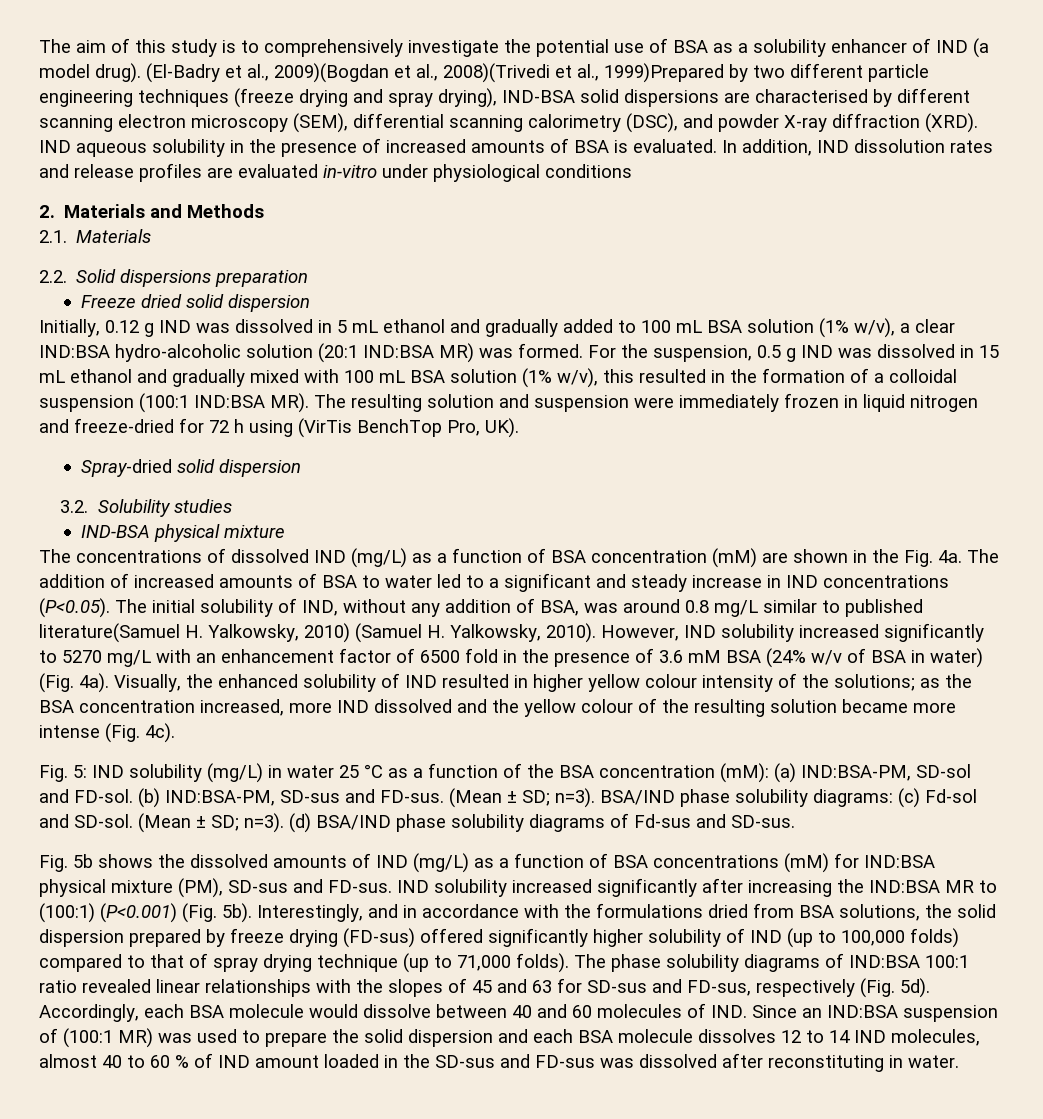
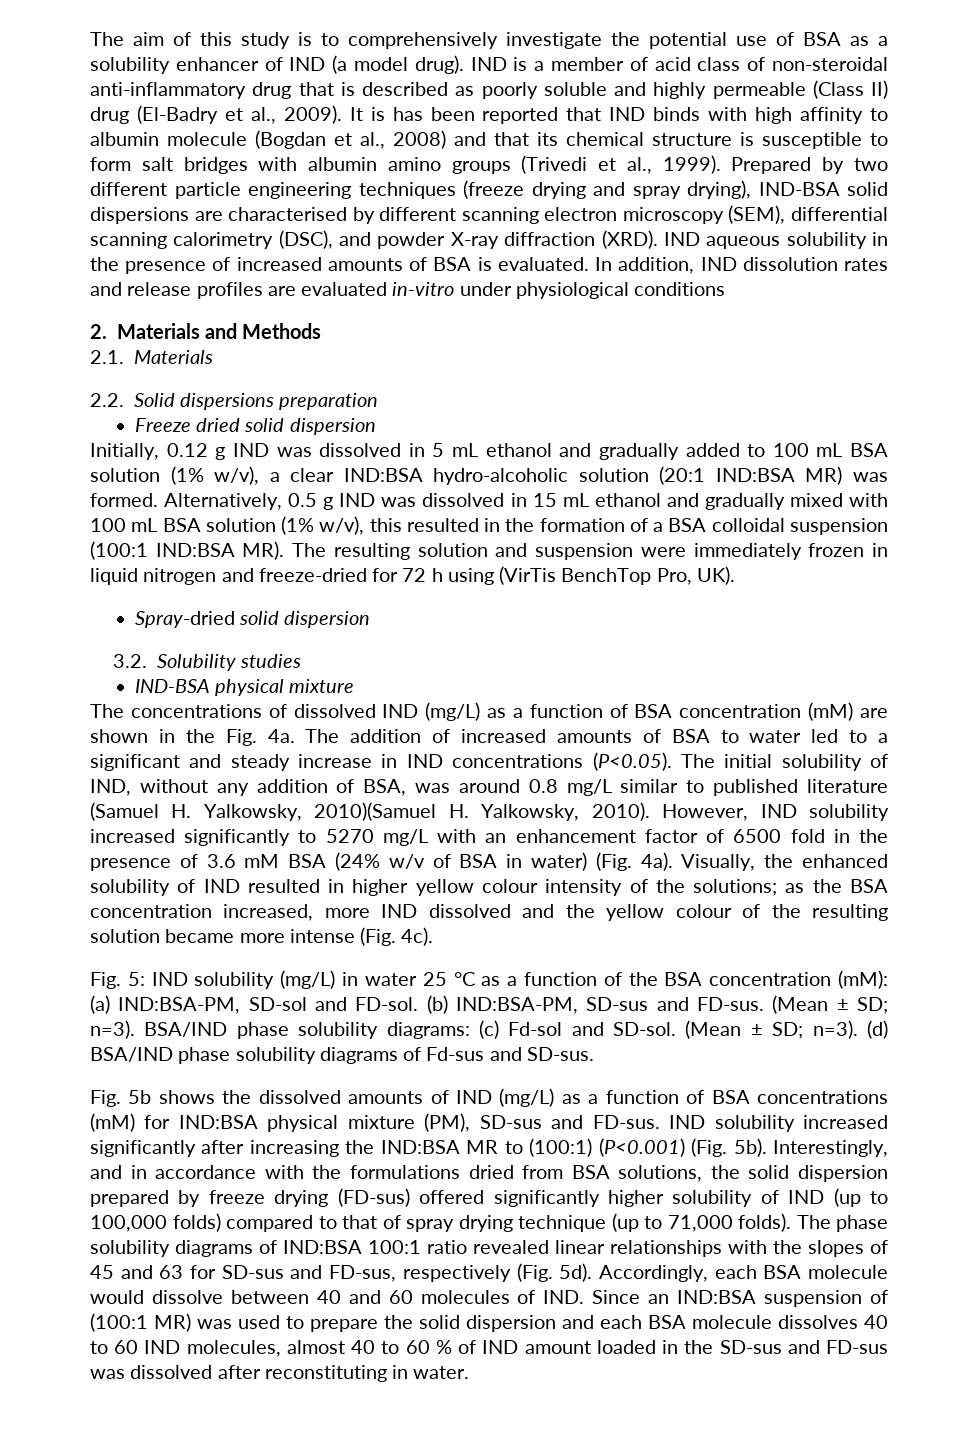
- (El-Badry et al., 2009)(Bogdan et al., 2008)(Trivedi et al., 1999)Prepared by two different particle engineering techniques (freeze drying and spray drying), IND-BSA solid dispersions are characterised by different scanning electron microscopy (SEM), differential scanning calorimetry (DSC), and powder X-ray diffraction (XRD).
+ IND is a member of acid class of non-steroidal anti-inflammatory drug that is described as poorly soluble and highly permeable (Class II) drug (El-Badry et al., 2009). It is has been reported that IND binds with high affinity to albumin molecule (Bogdan et al., 2008) and that its chemical structure is susceptible to form salt bridges with albumin amino groups (Trivedi et al., 1999). Prepared by two different particle engineering techniques (freeze drying and spray drying), IND-BSA solid dispersions are characterised by different scanning electron microscopy (SEM), differential scanning calorimetry (DSC), and powder X-ray diffraction (XRD).
- For the suspension, 0.5 g IND was dissolved in 15 mL ethanol and gradually mixed with 100 mL BSA solution (1% w/v), this resulted in the formation of a colloidal suspension (100:1 IND:BSA MR). The resulting solution and suspension were immediately frozen in liquid nitrogen and freeze-dried for 72 h using (VirTis BenchTop Pro, UK).
+ Alternatively, 0.5 g IND was dissolved in 15 mL ethanol and gradually mixed with 100 mL BSA solution (1% w/v), this resulted in the formation of a BSA colloidal suspension (100:1 IND:BSA MR). The resulting solution and suspension were immediately frozen in liquid nitrogen and freeze-dried for 72 h using (VirTis BenchTop Pro, UK).
- The addition of increased amounts of BSA to water led to a significant and steady increase in IND concentrations (P<0.05). The initial solubility of IND, without any addition of BSA, was around 0.8 mg/L similar to published literature(Samuel H. Yalkowsky, 2010) (Samuel H. Yalkowsky, 2010).
+ The addition of increased amounts of BSA to water led to a significant and steady increase in IND concentrations (P<0.05). The initial solubility of IND, without any addition of BSA, was around 0.8 mg/L similar to published literature (Samuel H. Yalkowsky, 2010)(Samuel H. Yalkowsky, 2010).
- Accordingly, each BSA molecule would dissolve between 40 and 60 molecules of IND. Since an IND:BSA suspension of (100:1 MR) was used to prepare the solid dispersion and each BSA molecule dissolves 12 to 14 IND molecules, almost 40 to 60 % of IND amount loaded in the SD-sus and FD-sus was dissolved after reconstituting in water.
+ Accordingly, each BSA molecule would dissolve between 40 and 60 molecules of IND. Since an IND:BSA suspension of (100:1 MR) was used to prepare the solid dispersion and each BSA molecule dissolves 40 to 60 IND molecules, almost 40 to 60 % of IND amount loaded in the SD-sus and FD-sus was dissolved after reconstituting in water.

